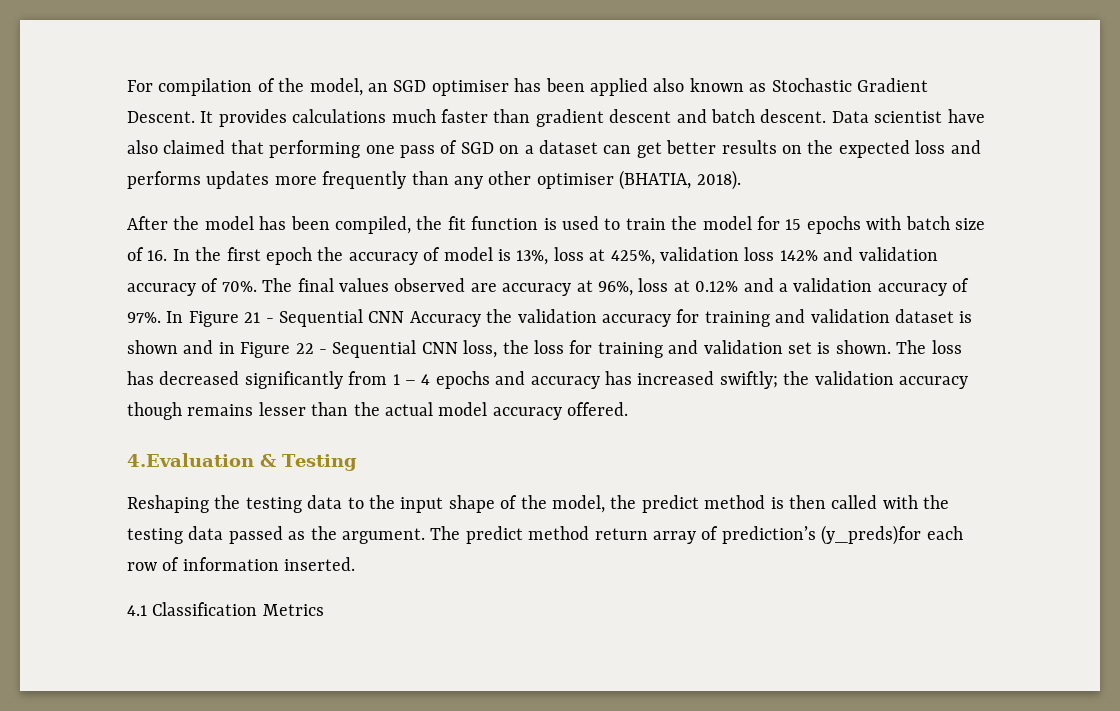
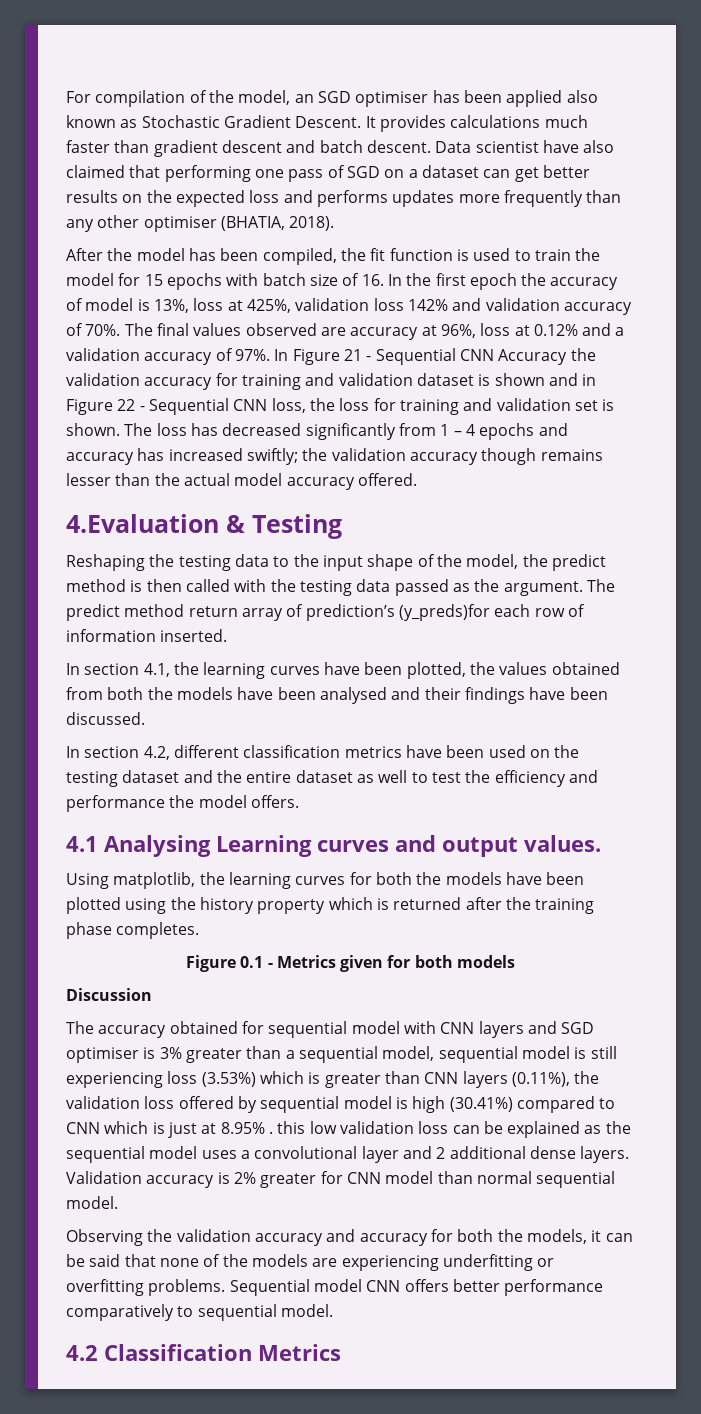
- 4.1 Classification Metrics
+ In section 4.1, the learning curves have been plotted, the values obtained from both the models have been analysed and their findings have been discussed.
+ In section 4.2, different classification metrics have been used on the testing dataset and the entire dataset as well to test the efficiency and performance the model offers.
+ 4.1 Analysing Learning curves and output values.
+ Using matplotlib, the learning curves for both the models have been plotted using the history property which is returned after the training phase completes.
+ Figure 0.1 - Metrics given for both models
+ Discussion
+ The accuracy obtained for sequential model with CNN layers and SGD optimiser is 3% greater than a sequential model, sequential model is still experiencing loss (3.53%) which is greater than CNN layers (0.11%), the validation loss offered by sequential model is high (30.41%) compared to CNN which is just at 8.95% . this low validation loss can be explained as the sequential model uses a convolutional layer and 2 additional dense layers. Validation accuracy is 2% greater for CNN model than normal sequential model.
+ Observing the validation accuracy and accuracy for both the models, it can be said that none of the models are experiencing underfitting or overfitting problems. Sequential model CNN offers better performance comparatively to sequential model.
+ 4.2 Classification Metrics

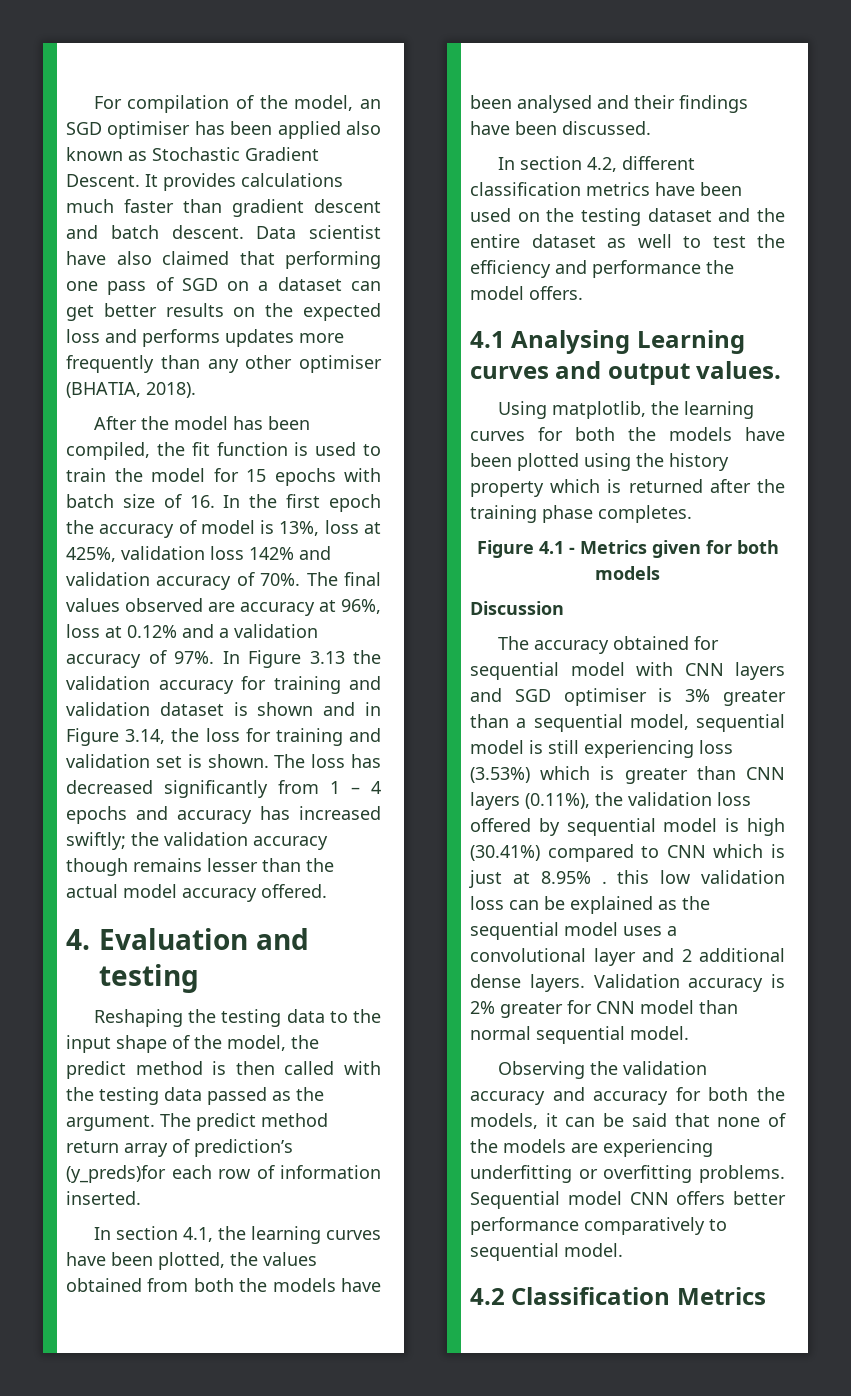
- In Figure 21 - Sequential CNN Accuracy the validation accuracy for training and validation dataset is shown and in Figure 22 - Sequential CNN loss, the loss for training and validation set is shown.
+ In Figure 3.13 the validation accuracy for training and validation dataset is shown and in Figure 3.14, the loss for training and validation set is shown.
- 4.Evaluation & Testing
+ 4. Evaluation and testing
- Figure 0.1 - Metrics given for both models
+ Figure 4.1 - Metrics given for both models

